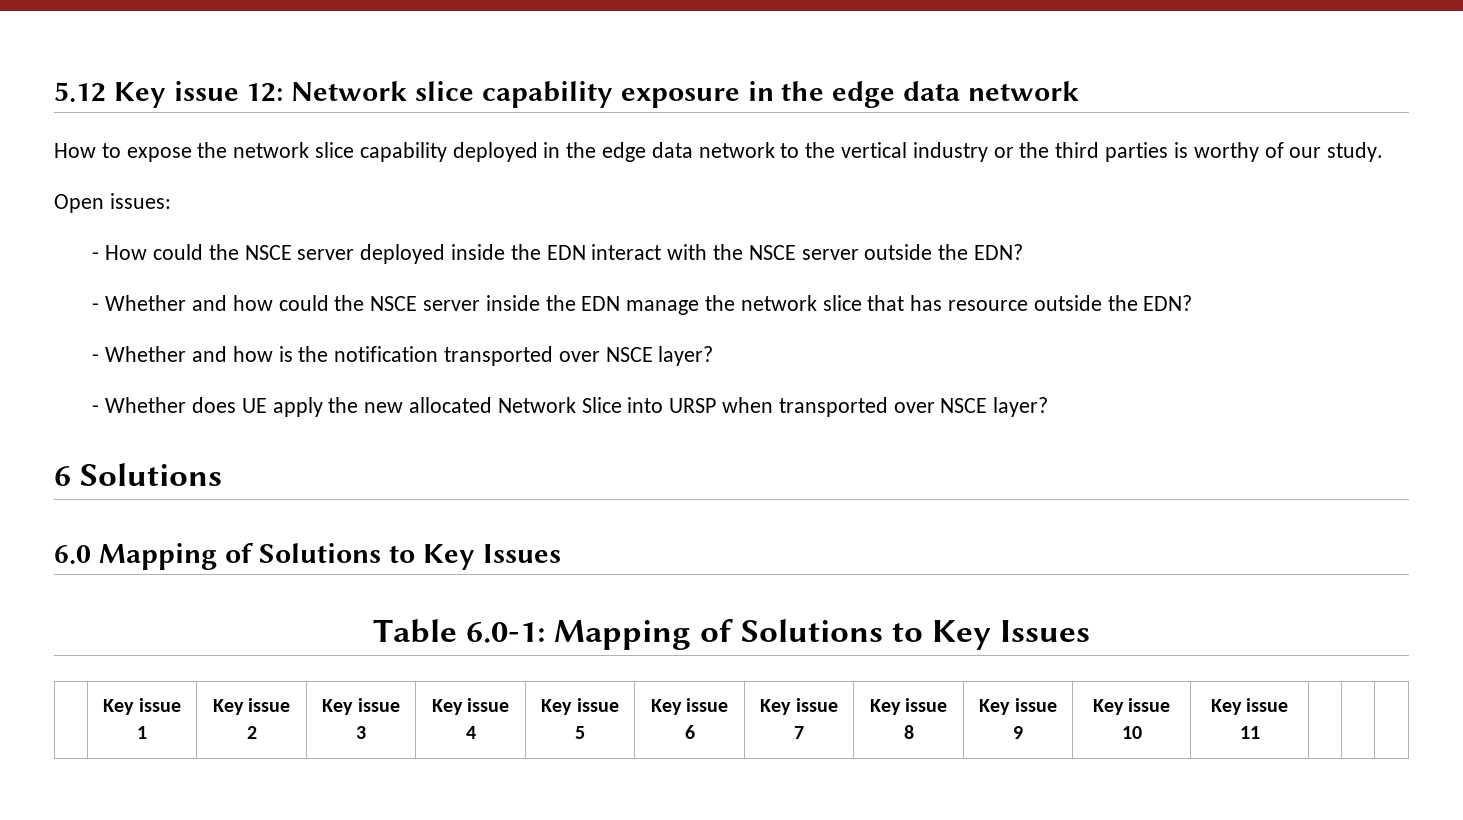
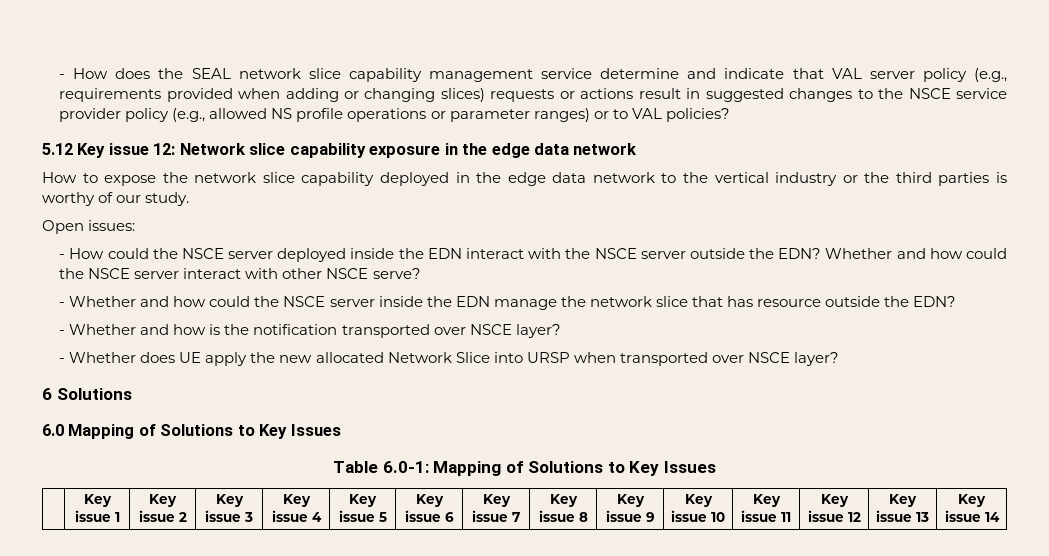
+ - How does the SEAL network slice capability management service determine and indicate that VAL server policy (e.g., requirements provided when adding or changing slices) requests or actions result in suggested changes to the NSCE service provider policy (e.g., allowed NS profile operations or parameter ranges) or to VAL policies?
+ Whether and how could the NSCE server interact with other NSCE serve?
+ Key issue 12 | Key issue 13 | Key issue 14

